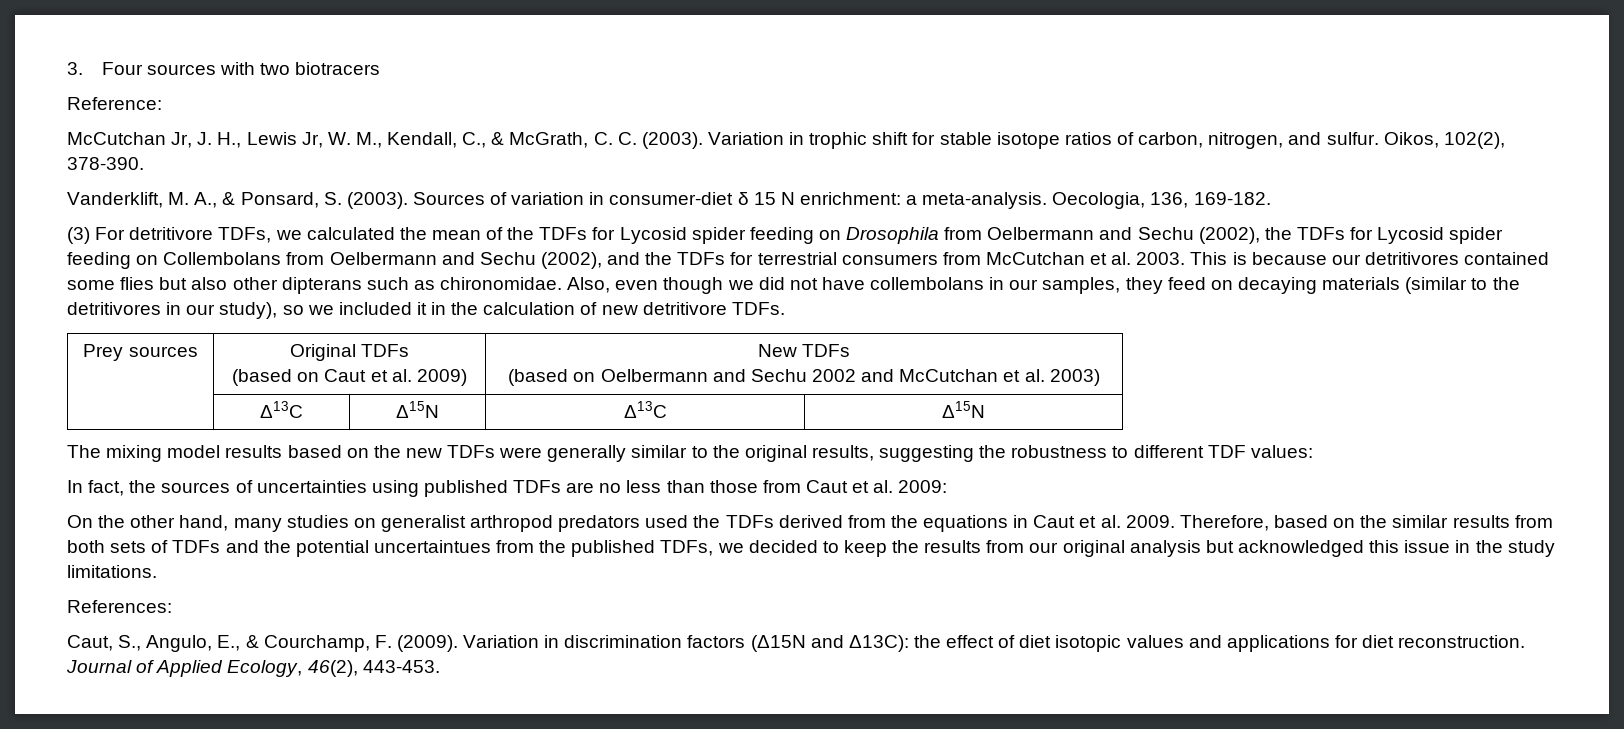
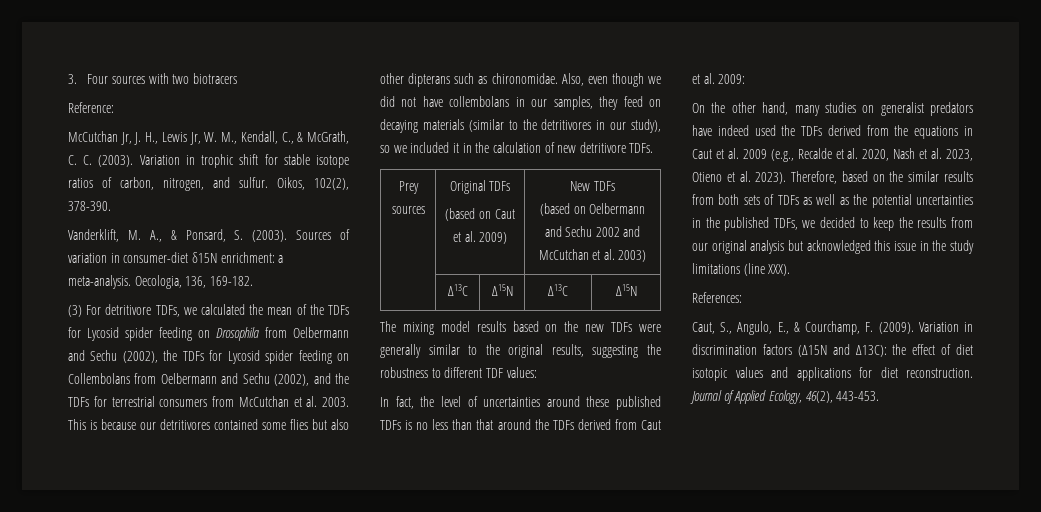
- Sources of variation in consumer-diet δ 15 N enrichment: a meta-analysis.
+ Sources of variation in consumer-diet δ15N enrichment: a meta-analysis.
- In fact, the sources of uncertainties using published TDFs are no less than those from Caut et al. 2009:
+ In fact, the level of uncertainties around these published TDFs is no less than that around the TDFs derived from Caut et al. 2009:
- On the other hand, many studies on generalist arthropod predators used the TDFs derived from the equations in Caut et al. 2009.
+ On the other hand, many studies on generalist predators have indeed used the TDFs derived from the equations in Caut et al. 2009 (e.g., Recalde et al. 2020, Nash et al. 2023, Otieno et al. 2023).
- Therefore, based on the similar results from both sets of TDFs and the potential uncertaintues from the published TDFs, we decided to keep the results from our original analysis but acknowledged this issue in the study limitations.
+ Therefore, based on the similar results from both sets of TDFs as well as the potential uncertainties in the published TDFs, we decided to keep the results from our original analysis but acknowledged this issue in the study limitations (line XXX).

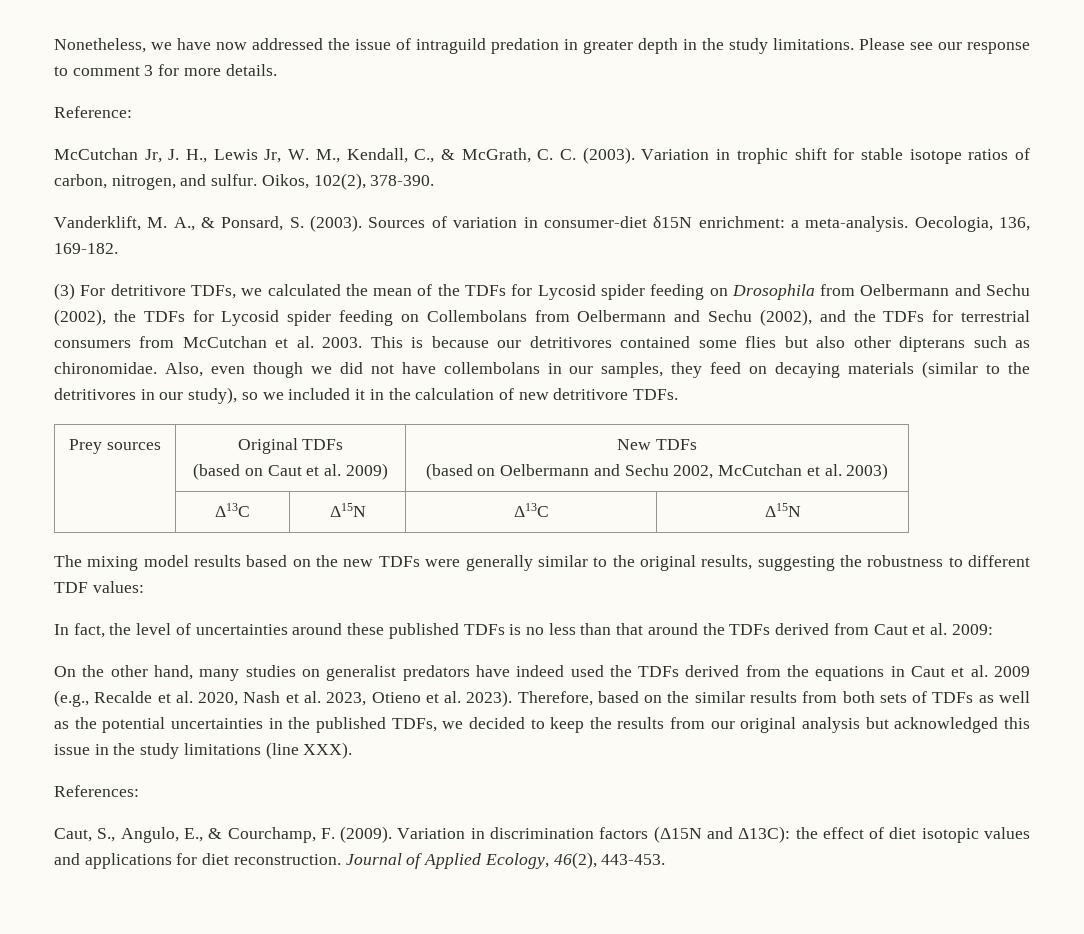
- 3. Four sources with two biotracers
+ Nonetheless, we have now addressed the issue of intraguild predation in greater depth in the study limitations. Please see our response to comment 3 for more details.
  Prey sources | Original TDFs
  (based on Caut et al. 2009) | New TDFs
- (based on Oelbermann and Sechu 2002 and McCutchan et al. 2003)
+ (based on Oelbermann and Sechu 2002, McCutchan et al. 2003)

